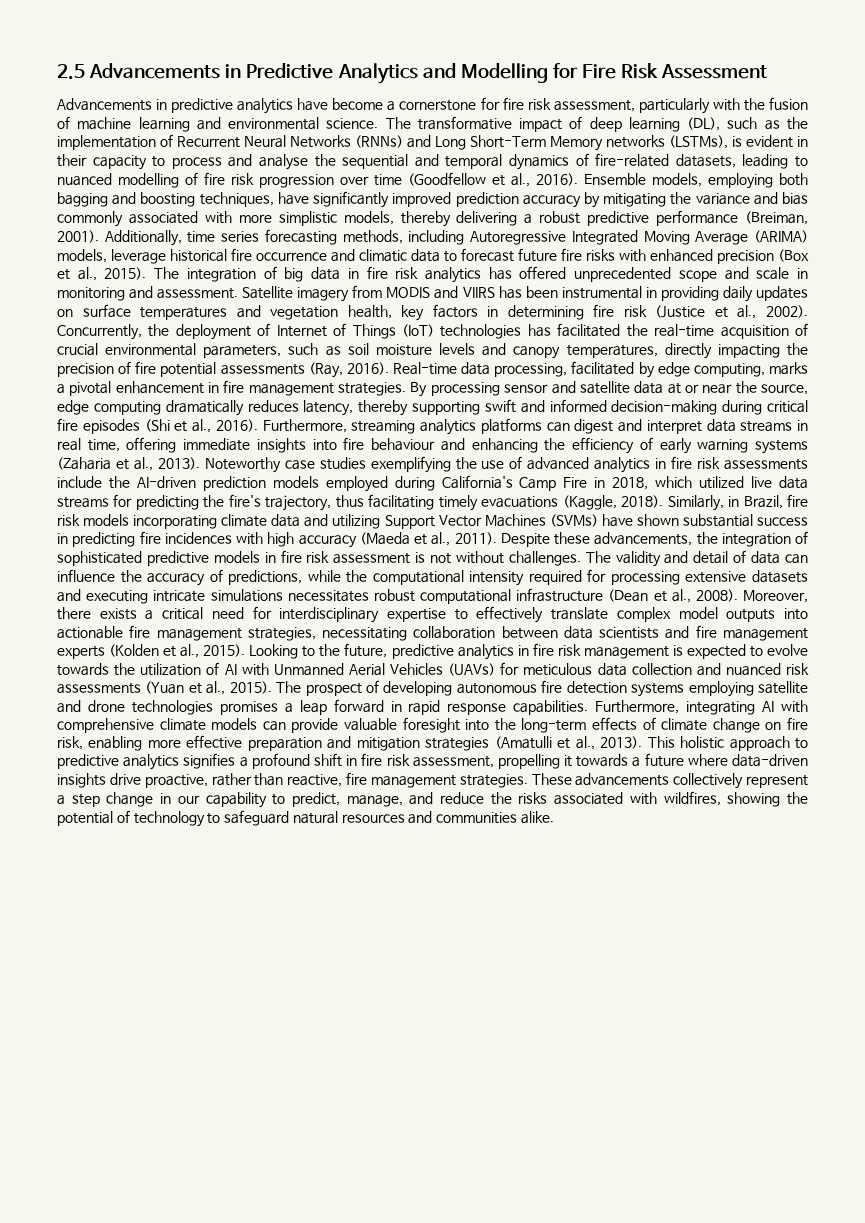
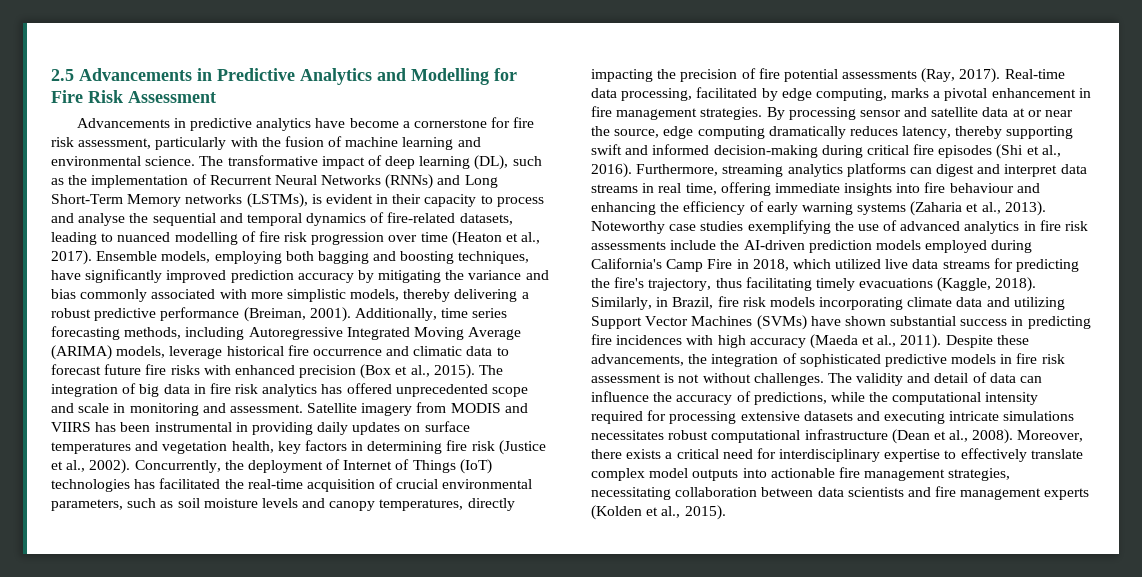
- The transformative impact of deep learning (DL), such as the implementation of Recurrent Neural Networks (RNNs) and Long Short-Term Memory networks (LSTMs), is evident in their capacity to process and analyse the sequential and temporal dynamics of fire-related datasets, leading to nuanced modelling of fire risk progression over time (Goodfellow et al., 2016).
+ The transformative impact of deep learning (DL), such as the implementation of Recurrent Neural Networks (RNNs) and Long Short-Term Memory networks (LSTMs), is evident in their capacity to process and analyse the sequential and temporal dynamics of fire-related datasets, leading to nuanced modelling of fire risk progression over time (Heaton et al., 2017).
- Concurrently, the deployment of Internet of Things (IoT) technologies has facilitated the real-time acquisition of crucial environmental parameters, such as soil moisture levels and canopy temperatures, directly impacting the precision of fire potential assessments (Ray, 2016).
+ Concurrently, the deployment of Internet of Things (IoT) technologies has facilitated the real-time acquisition of crucial environmental parameters, such as soil moisture levels and canopy temperatures, directly impacting the precision of fire potential assessments (Ray, 2017).
- Looking to the future, predictive analytics in fire risk management is expected to evolve towards the utilization of AI with Unmanned Aerial Vehicles (UAVs) for meticulous data collection and nuanced risk assessments (Yuan et al., 2015). The prospect of developing autonomous fire detection systems employing satellite and drone technologies promises a leap forward in rapid response capabilities. Furthermore, integrating AI with comprehensive climate models can provide valuable foresight into the long-term effects of climate change on fire risk, enabling more effective preparation and mitigation strategies (Amatulli et al., 2013). This holistic approach to predictive analytics signifies a profound shift in fire risk assessment, propelling it towards a future where data-driven insights drive proactive, rather than reactive, fire management strategies. These advancements collectively represent a step change in our capability to predict, manage, and reduce the risks associated with wildfires, showing the potential of technology to safeguard natural resources and communities alike.

